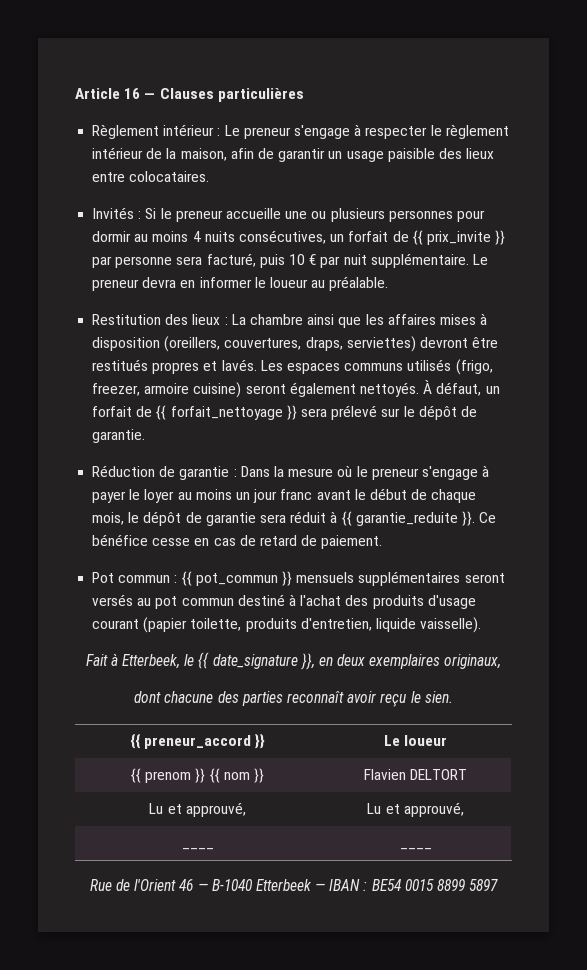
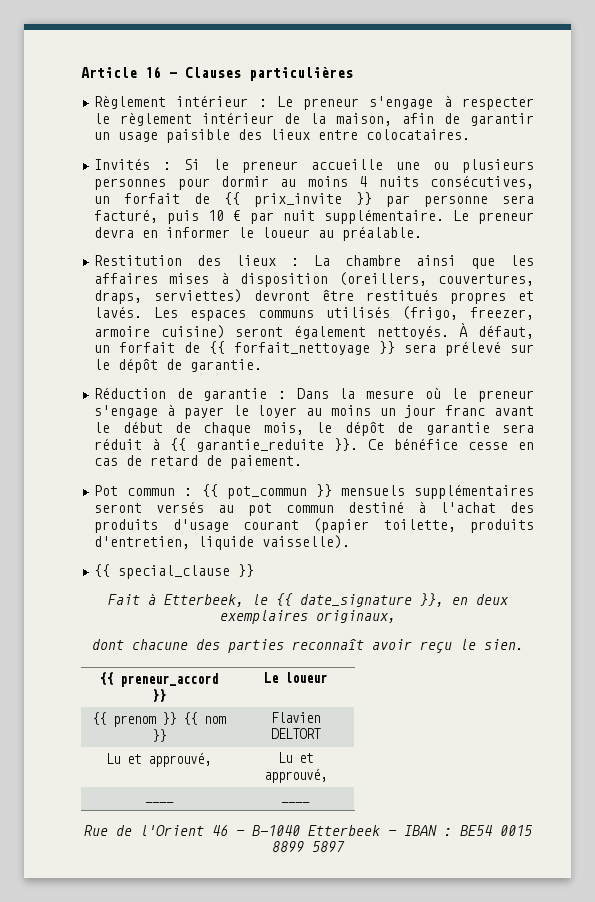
+ {{ special_clause }}

